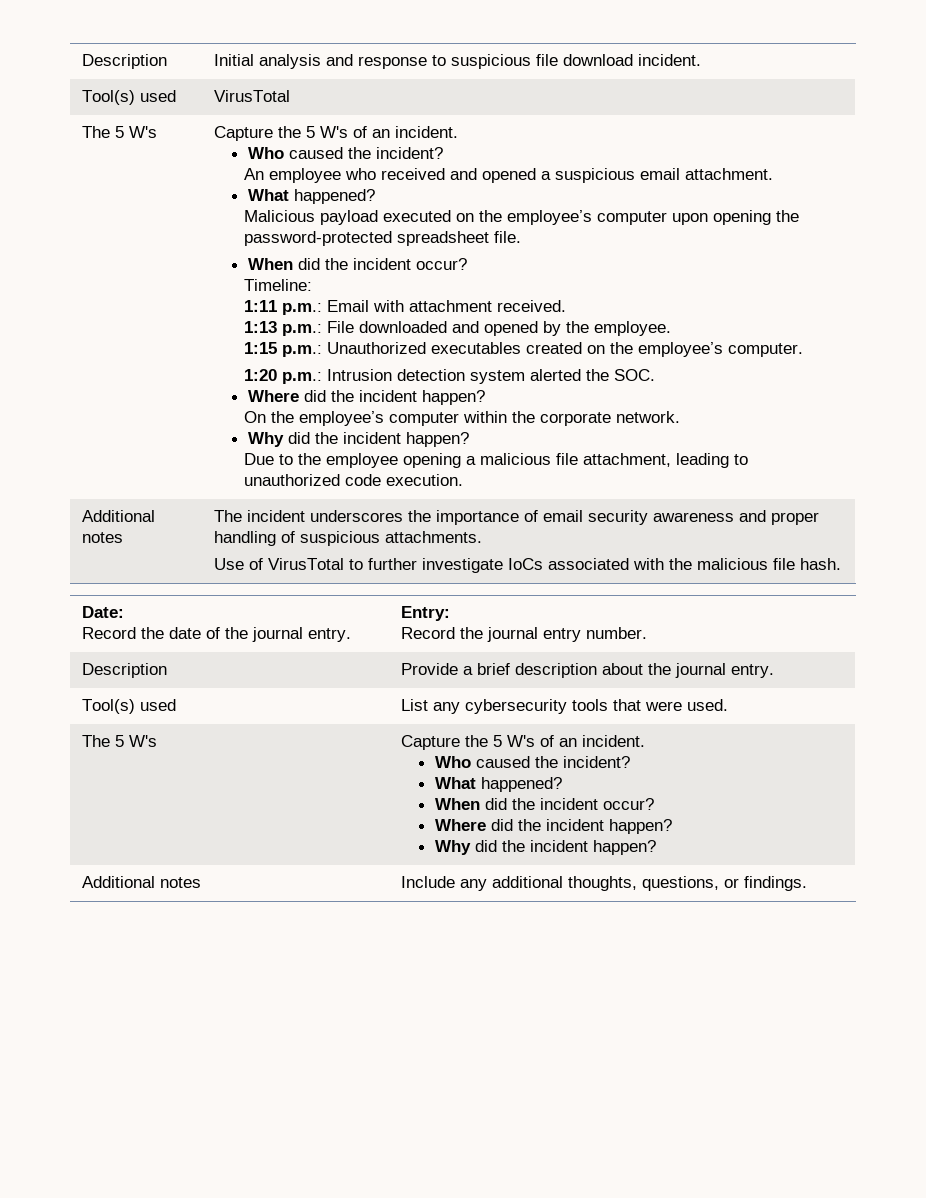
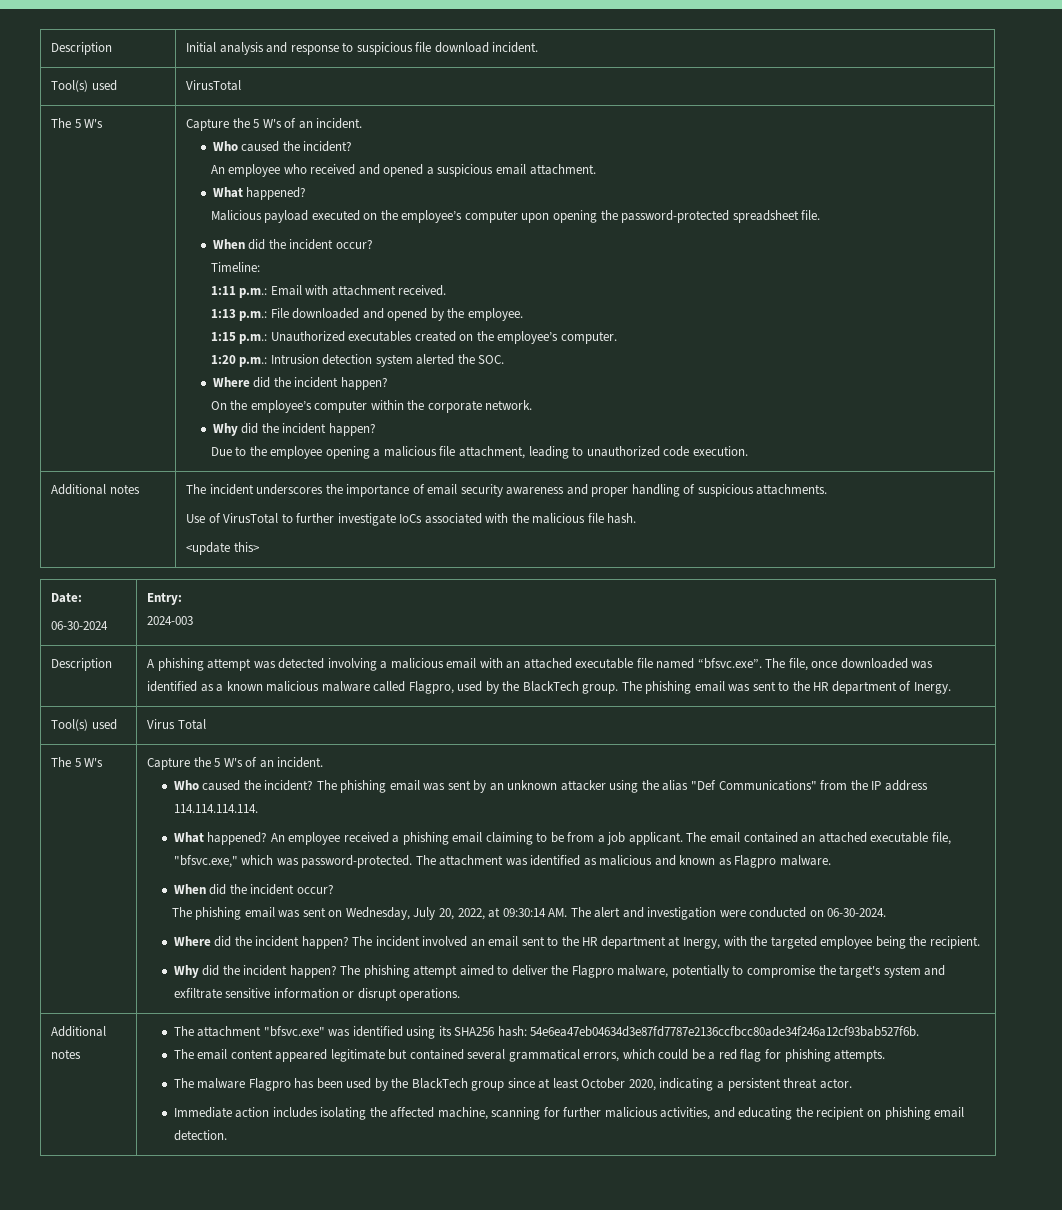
  Additional notes | The incident underscores the importance of email security awareness and proper handling of suspicious attachments.
  Use of VirusTotal to further investigate IoCs associated with the malicious file hash.
+ <update this>
  Date:
- Record the date of the journal entry. | Entry:
- Record the journal entry number.
- Description | Provide a brief description about the journal entry.
- Tool(s) used | List any cybersecurity tools that were used.
+ 06-30-2024 | Entry:
+ 2024-003
+ Description | A phishing attempt was detected involving a malicious email with an attached executable file named “bfsvc.exe”. The file, once downloaded was identified as a known malicious malware called Flagpro, used by the BlackTech group. The phishing email was sent to the HR department of Inergy.
+ Tool(s) used | Virus Total
  The 5 W's | Capture the 5 W's of an incident.
- Who caused the incident?
- What happened?
+ Who caused the incident? The phishing email was sent by an unknown attacker using the alias "Def Communications" from the IP address 114.114.114.114.
+ What happened? An employee received a phishing email claiming to be from a job applicant. The email contained an attached executable file, "bfsvc.exe," which was password-protected. The attachment was identified as malicious and known as Flagpro malware.
  When did the incident occur?
- Where did the incident happen?
- Why did the incident happen?
- Additional notes | Include any additional thoughts, questions, or findings.
+ The phishing email was sent on Wednesday, July 20, 2022, at 09:30:14 AM. The alert and investigation were conducted on 06-30-2024.
+ Where did the incident happen? The incident involved an email sent to the HR department at Inergy, with the targeted employee being the recipient.
+ Why did the incident happen? The phishing attempt aimed to deliver the Flagpro malware, potentially to compromise the target's system and exfiltrate sensitive information or disrupt operations.
+ Additional notes | The attachment "bfsvc.exe" was identified using its SHA256 hash: 54e6ea47eb04634d3e87fd7787e2136ccfbcc80ade34f246a12cf93bab527f6b.
+ The email content appeared legitimate but contained several grammatical errors, which could be a red flag for phishing attempts.
+ The malware Flagpro has been used by the BlackTech group since at least October 2020, indicating a persistent threat actor.
+ Immediate action includes isolating the affected machine, scanning for further malicious activities, and educating the recipient on phishing email detection.

